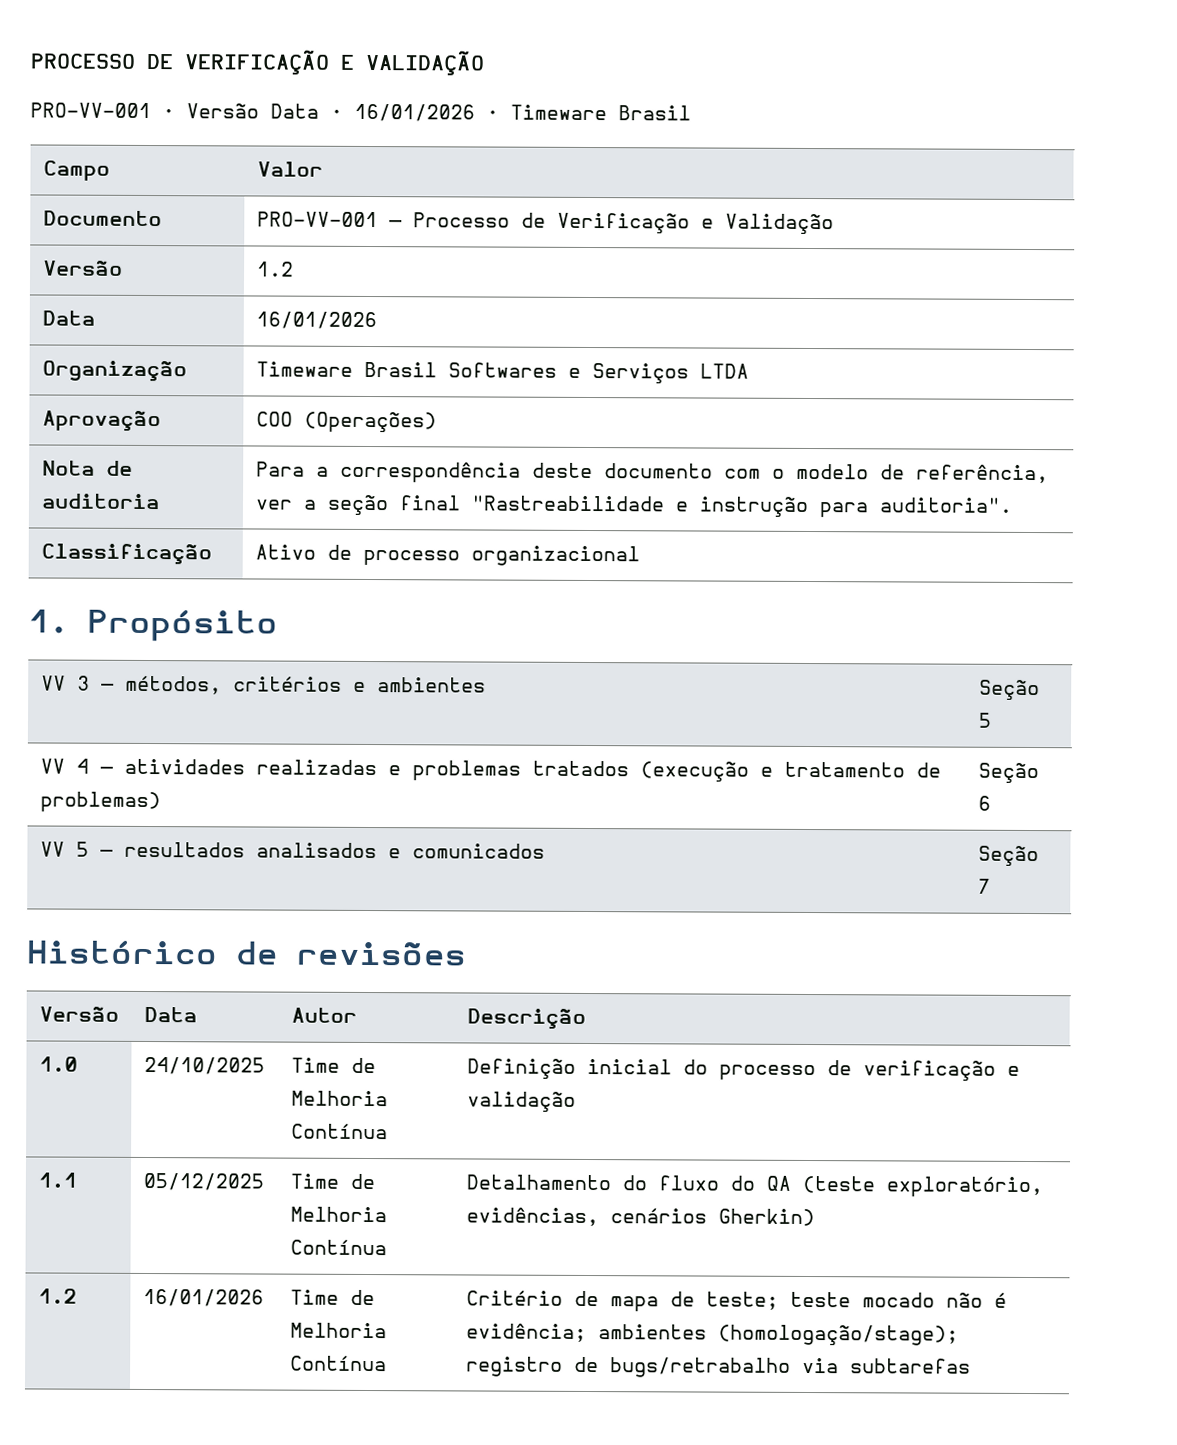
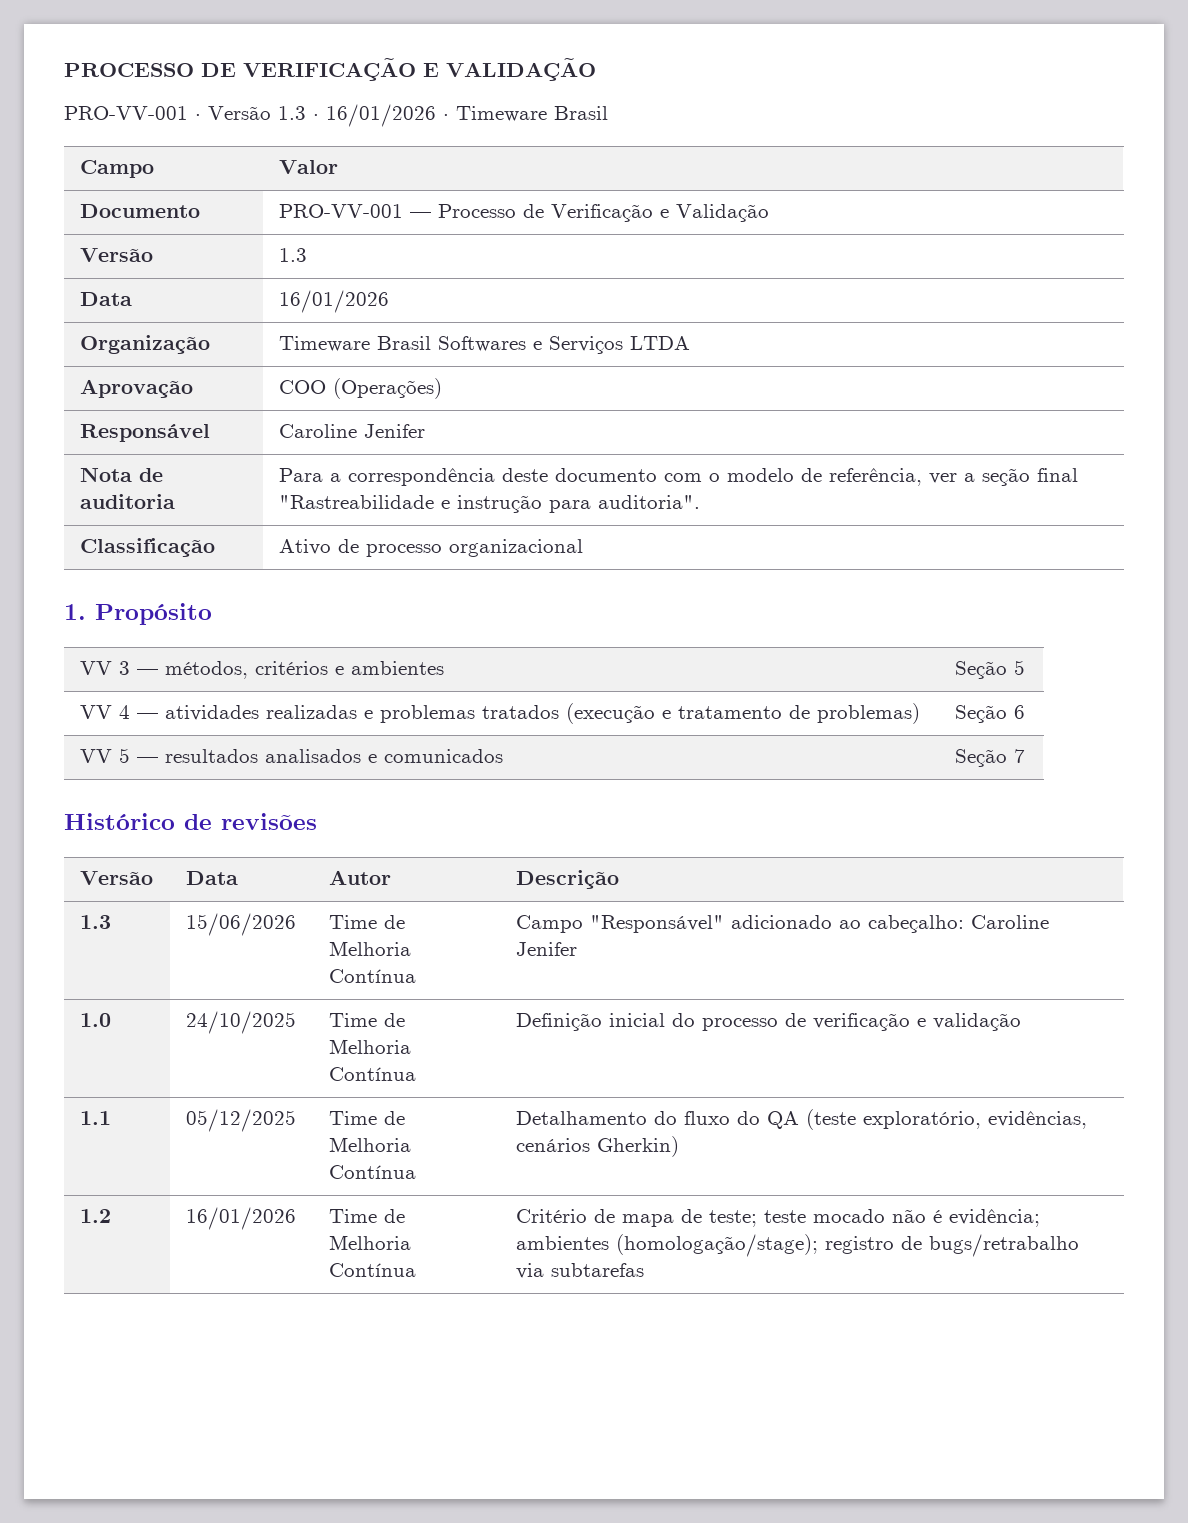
- PRO-VV-001 · Versão Data · 16/01/2026 · Timeware Brasil
+ PRO-VV-001 · Versão 1.3 · 16/01/2026 · Timeware Brasil
- Versão | 1.2
+ Versão | 1.3
+ Responsável | Caroline Jenifer
+ 1.3 | 15/06/2026 | Time de Melhoria Contínua | Campo "Responsável" adicionado ao cabeçalho: Caroline Jenifer

